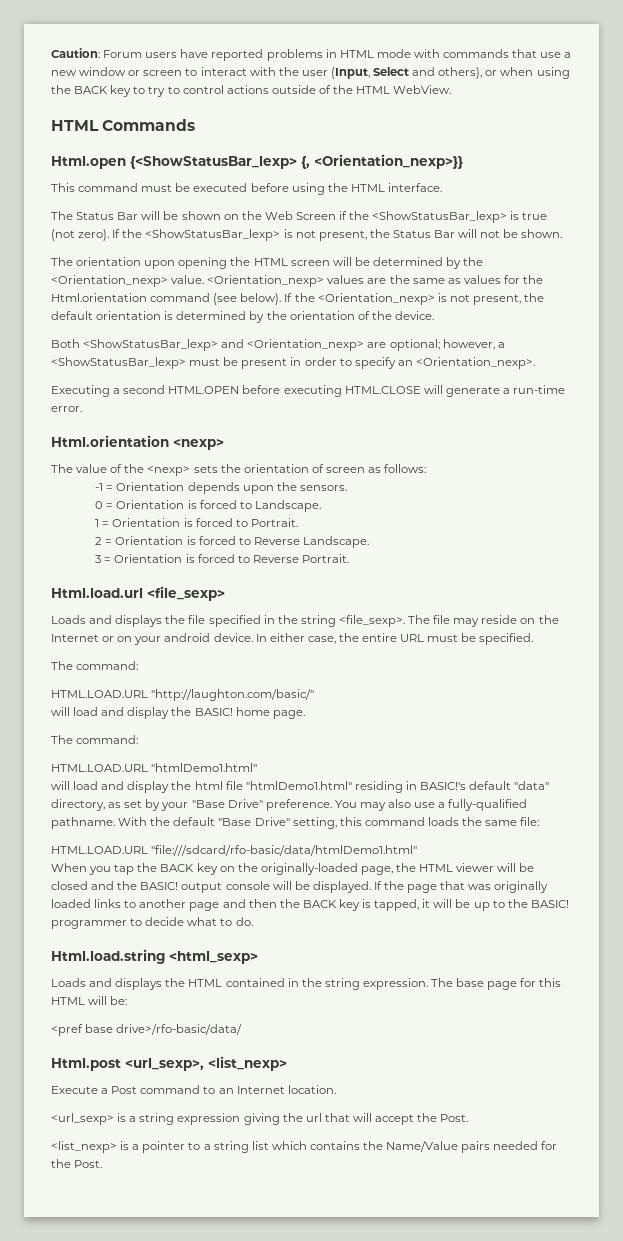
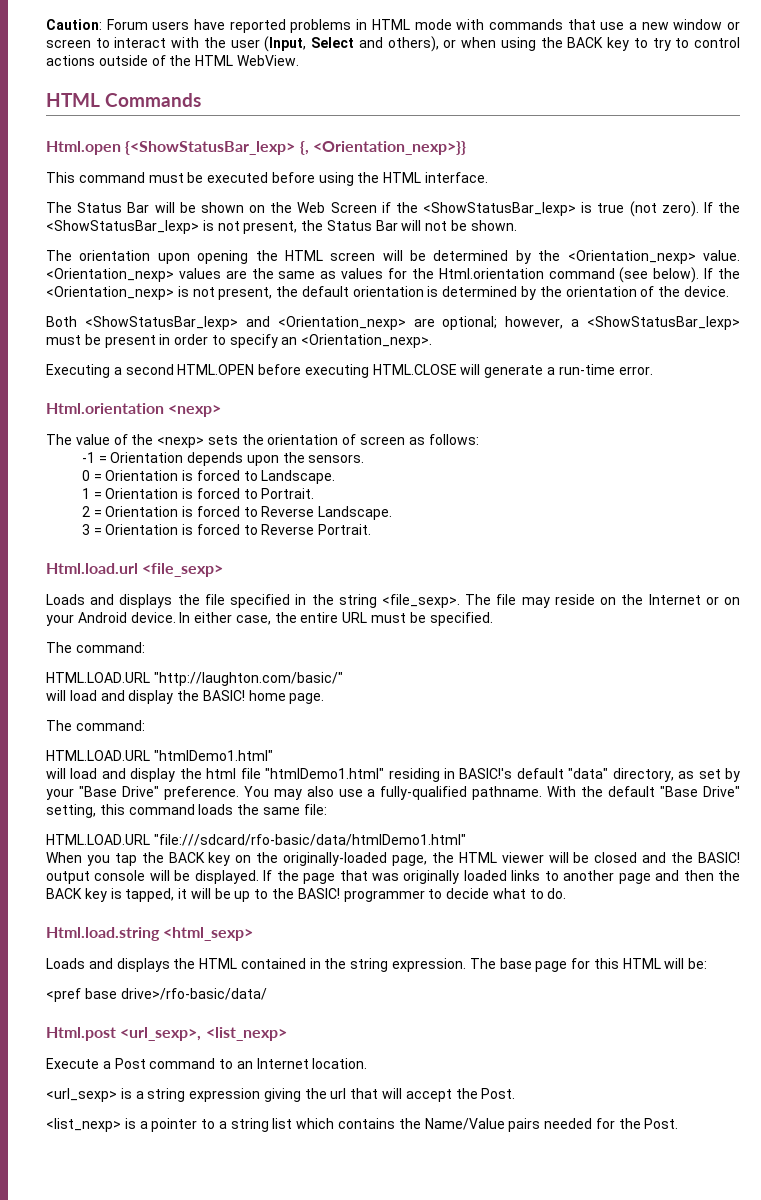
- The file may reside on the Internet or on your android device.
+ The file may reside on the Internet or on your Android device.

